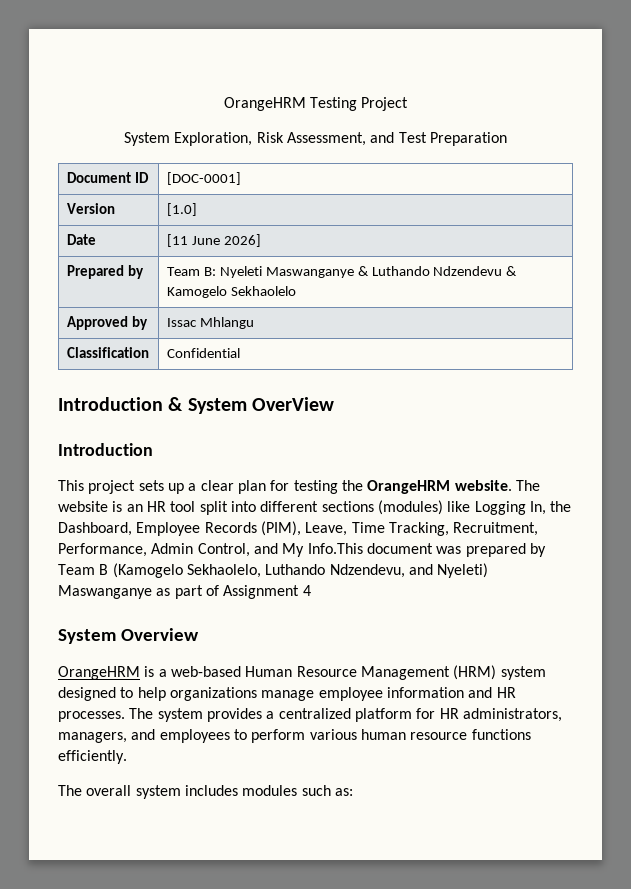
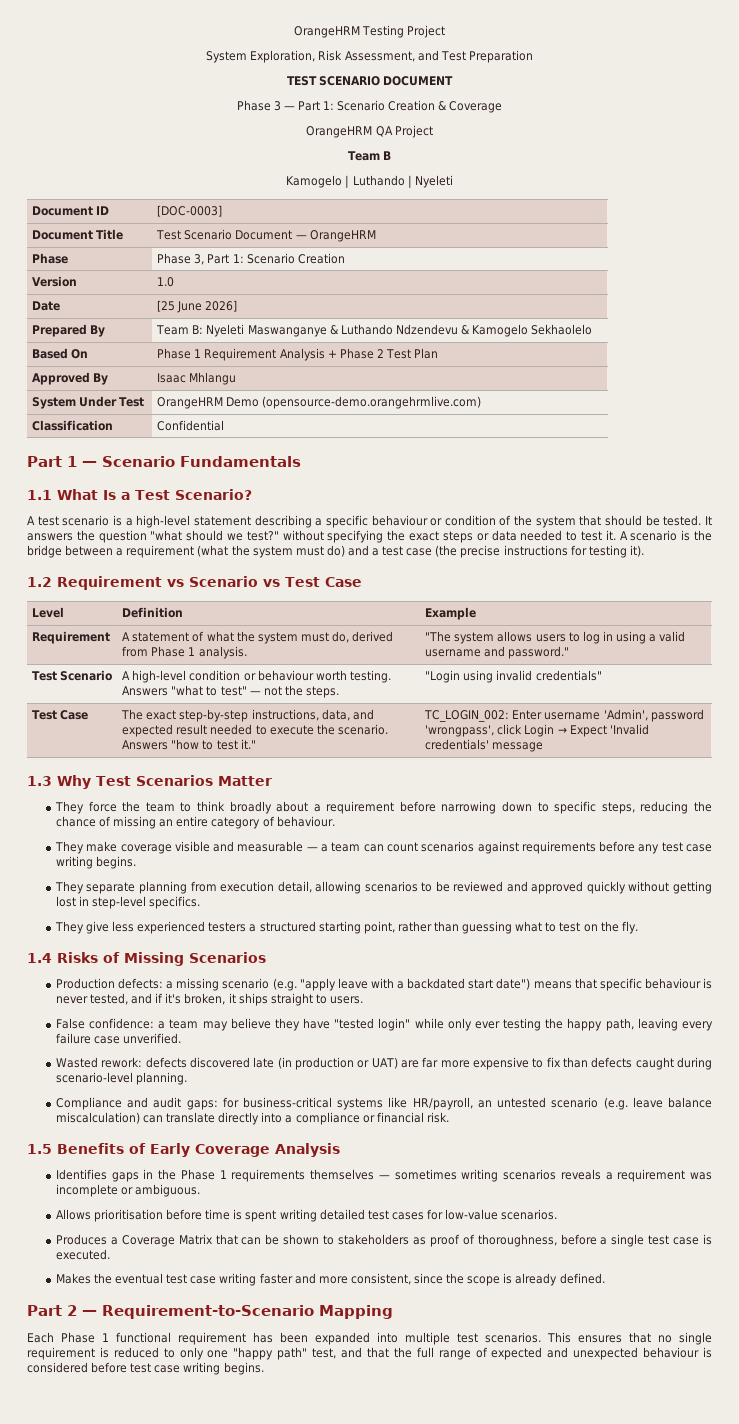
- Document ID | [DOC-0001]
+ TEST SCENARIO DOCUMENT
+ Phase 3 — Part 1: Scenario Creation & Coverage
+ OrangeHRM QA Project
+ Team B
+ Kamogelo | Luthando | Nyeleti
+ Document ID | [DOC-0003]
+ Document Title | Test Scenario Document — OrangeHRM
+ Phase | Phase 3, Part 1: Scenario Creation
- Version | [1.0]
+ Version | 1.0
- Date | [11 June 2026]
+ Date | [25 June 2026]
- Prepared by | Team B: Nyeleti Maswanganye & Luthando Ndzendevu & Kamogelo Sekhaolelo
+ Prepared By | Team B: Nyeleti Maswanganye & Luthando Ndzendevu & Kamogelo Sekhaolelo
+ Based On | Phase 1 Requirement Analysis + Phase 2 Test Plan
- Approved by | Issac Mhlangu
+ Approved By | Isaac Mhlangu
+ System Under Test | OrangeHRM Demo (opensource-demo.orangehrmlive.com)
  Classification | Confidential
- Introduction & System OverView
- Introduction
- This project sets up a clear plan for testing the OrangeHRM website. The website is an HR tool split into different sections (modules) like Logging In, the Dashboard, Employee Records (PIM), Leave, Time Tracking, Recruitment, Performance, Admin Control, and My Info.This document was prepared by Team B (Kamogelo Sekhaolelo, Luthando Ndzendevu, and Nyeleti) Maswanganye as part of Assignment 4
- System Overview
- OrangeHRM is a web-based Human Resource Management (HRM) system designed to help organizations manage employee information and HR processes. The system provides a centralized platform for HR administrators, managers, and employees to perform various human resource functions efficiently.
- The overall system includes modules such as:
+ Part 1 — Scenario Fundamentals
+ 1.1 What Is a Test Scenario?
+ A test scenario is a high-level statement describing a specific behaviour or condition of the system that should be tested. It answers the question "what should we test?" without specifying the exact steps or data needed to test it. A scenario is the bridge between a requirement (what the system must do) and a test case (the precise instructions for testing it).
+ 1.2 Requirement vs Scenario vs Test Case
+ Level | Definition | Example
+ Requirement | A statement of what the system must do, derived from Phase 1 analysis. | "The system allows users to log in using a valid username and password."
+ Test Scenario | A high-level condition or behaviour worth testing. Answers "what to test" — not the steps. | "Login using invalid credentials"
+ Test Case | The exact step-by-step instructions, data, and expected result needed to execute the scenario. Answers "how to test it." | TC_LOGIN_002: Enter username 'Admin', password 'wrongpass', click Login → Expect 'Invalid credentials' message
+ 1.3 Why Test Scenarios Matter
+ They force the team to think broadly about a requirement before narrowing down to specific steps, reducing the chance of missing an entire category of behaviour.
+ They make coverage visible and measurable — a team can count scenarios against requirements before any test case writing begins.
+ They separate planning from execution detail, allowing scenarios to be reviewed and approved quickly without getting lost in step-level specifics.
+ They give less experienced testers a structured starting point, rather than guessing what to test on the fly.
+ 1.4 Risks of Missing Scenarios
+ Production defects: a missing scenario (e.g. "apply leave with a backdated start date") means that specific behaviour is never tested, and if it's broken, it ships straight to users.
+ False confidence: a team may believe they have "tested login" while only ever testing the happy path, leaving every failure case unverified.
+ Wasted rework: defects discovered late (in production or UAT) are far more expensive to fix than defects caught during scenario-level planning.
+ Compliance and audit gaps: for business-critical systems like HR/payroll, an untested scenario (e.g. leave balance miscalculation) can translate directly into a compliance or financial risk.
+ 1.5 Benefits of Early Coverage Analysis
+ Identifies gaps in the Phase 1 requirements themselves — sometimes writing scenarios reveals a requirement was incomplete or ambiguous.
+ Allows prioritisation before time is spent writing detailed test cases for low-value scenarios.
+ Produces a Coverage Matrix that can be shown to stakeholders as proof of thoroughness, before a single test case is executed.
+ Makes the eventual test case writing faster and more consistent, since the scope is already defined.
+ Part 2 — Requirement-to-Scenario Mapping
+ Each Phase 1 functional requirement has been expanded into multiple test scenarios. This ensures that no single requirement is reduced to only one "happy path" test, and that the full range of expected and unexpected behaviour is considered before test case writing begins.

